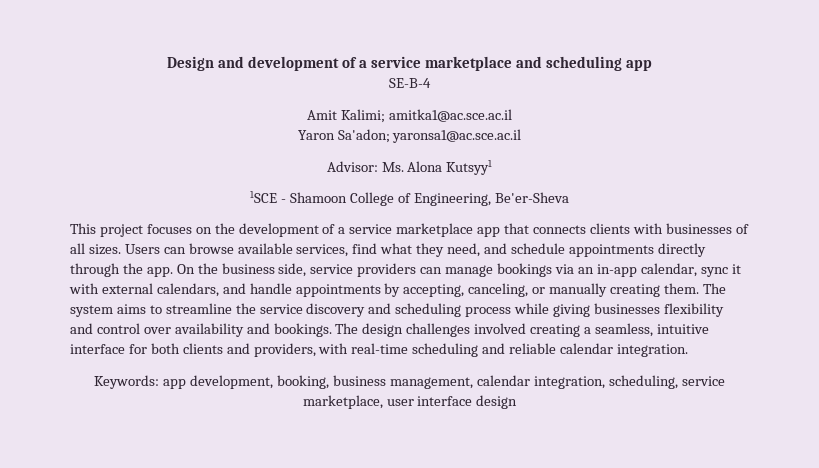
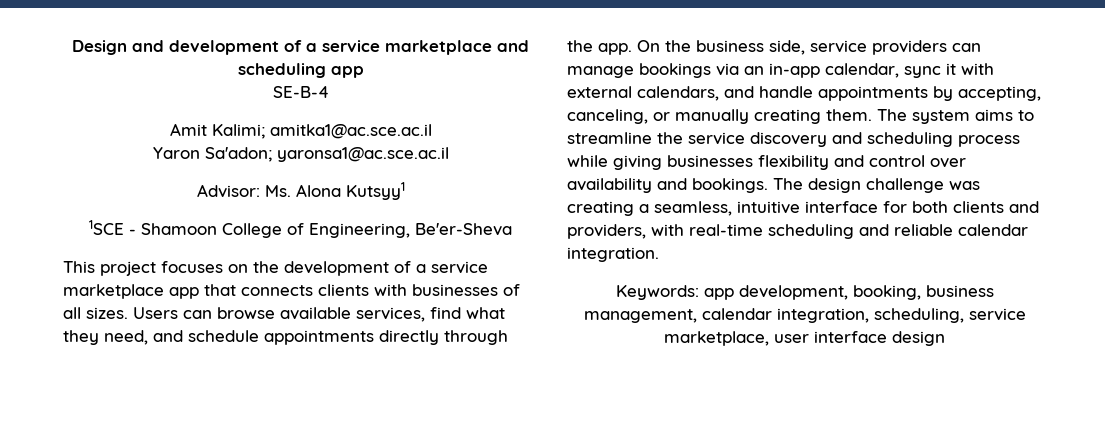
- The design challenges involved creating a seamless, intuitive interface for both clients and providers, with real-time scheduling and reliable calendar integration.
+ The design challenge was creating a seamless, intuitive interface for both clients and providers, with real-time scheduling and reliable calendar integration.

